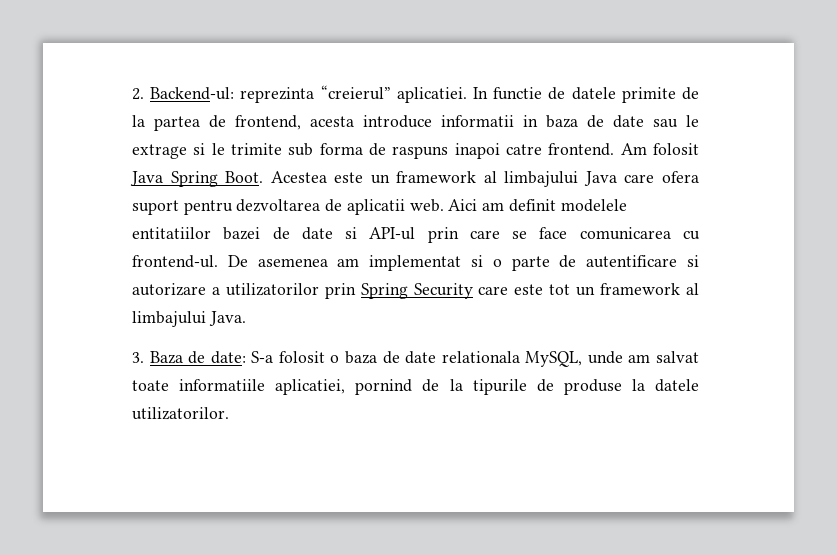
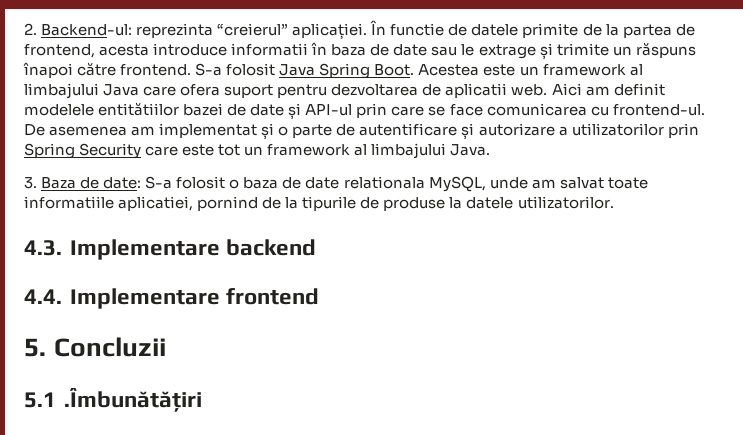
- 2. Backend-ul: reprezinta “creierul” aplicatiei. In functie de datele primite de la partea de frontend, acesta introduce informatii in baza de date sau le extrage si le trimite sub forma de raspuns inapoi catre frontend. Am folosit Java Spring Boot.
+ 2. Backend-ul: reprezinta “creierul” aplicației. În functie de datele primite de la partea de frontend, acesta introduce informatii în baza de date sau le extrage și trimite un răspuns înapoi către frontend. S-a folosit Java Spring Boot.
- Aici am definit modelele entitatiilor bazei de date si API-ul prin care se face comunicarea cu frontend-ul.
+ Aici am definit modelele entitătiilor bazei de date și API-ul prin care se face comunicarea cu frontend-ul.
- De asemenea am implementat si o parte de autentificare si autorizare a utilizatorilor prin Spring Security care este tot un framework al limbajului Java.
+ De asemenea am implementat și o parte de autentificare și autorizare a utilizatorilor prin Spring Security care este tot un framework al limbajului Java.
+ 4.3. Implementare backend
+ 4.4. Implementare frontend
+ 5. Concluzii
+ 5.1 .Îmbunătățiri

